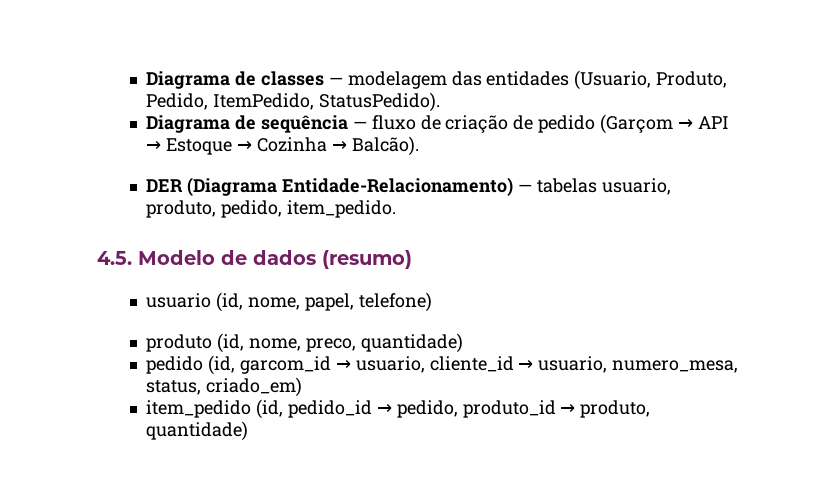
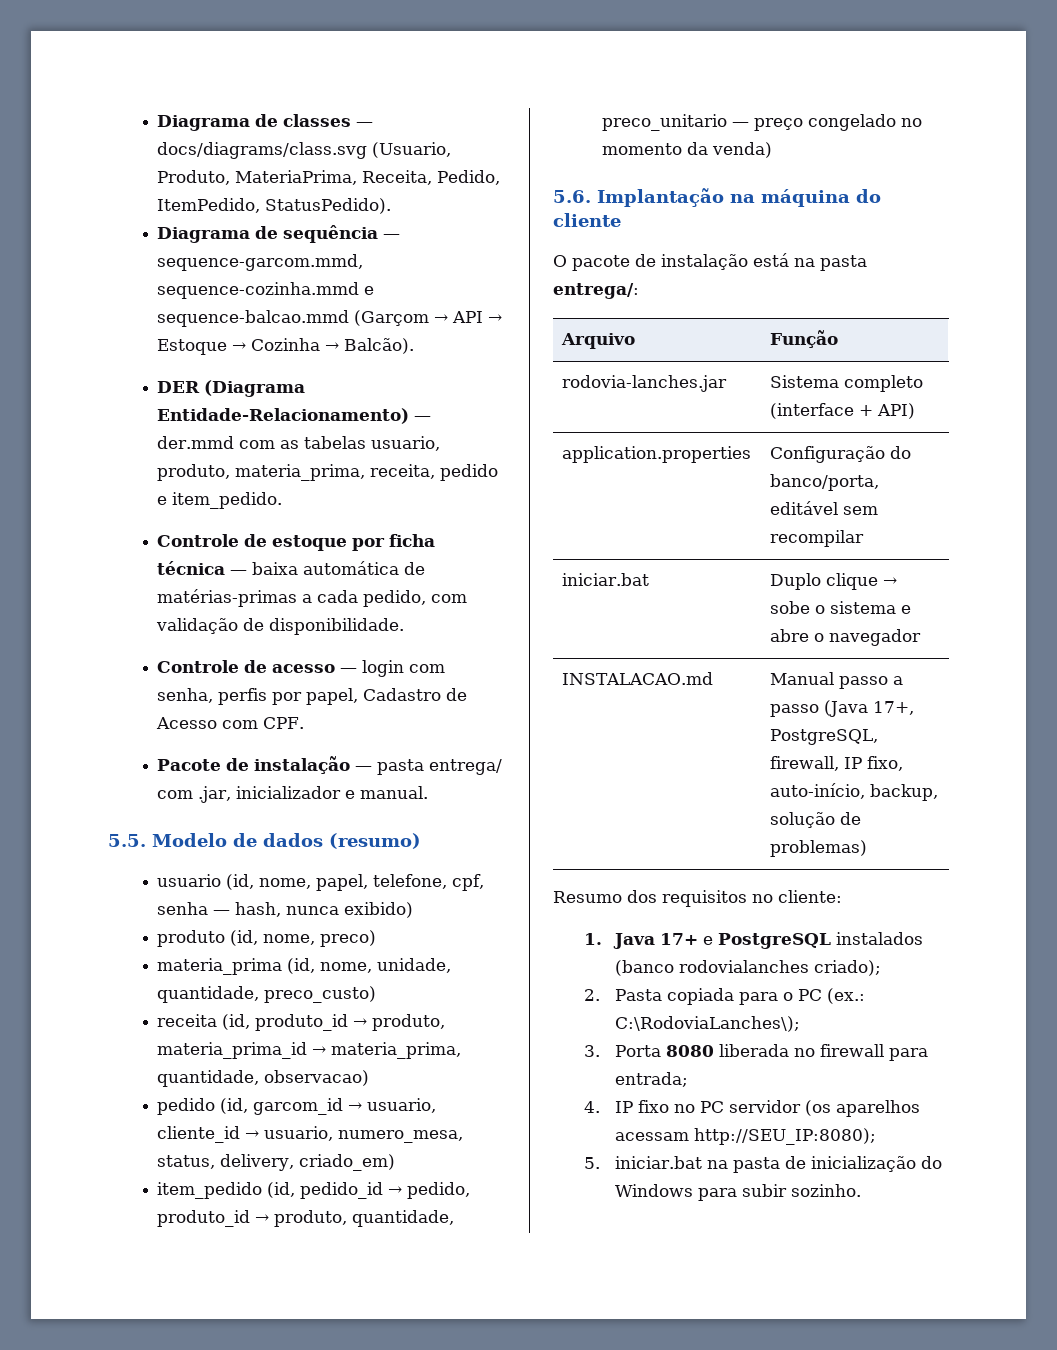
- Diagrama de classes — modelagem das entidades (Usuario, Produto, Pedido, ItemPedido, StatusPedido).
+ Diagrama de classes — docs/diagrams/class.svg (Usuario, Produto, MateriaPrima, Receita, Pedido, ItemPedido, StatusPedido).
- Diagrama de sequência — fluxo de criação de pedido (Garçom → API → Estoque → Cozinha → Balcão).
+ Diagrama de sequência — sequence-garcom.mmd, sequence-cozinha.mmd e sequence-balcao.mmd (Garçom → API → Estoque → Cozinha → Balcão).
- DER (Diagrama Entidade-Relacionamento) — tabelas usuario, produto, pedido, item_pedido.
- 4.5. Modelo de dados (resumo)
+ DER (Diagrama Entidade-Relacionamento) — der.mmd com as tabelas usuario, produto, materia_prima, receita, pedido e item_pedido.
+ Controle de estoque por ficha técnica — baixa automática de matérias-primas a cada pedido, com validação de disponibilidade.
+ Controle de acesso — login com senha, perfis por papel, Cadastro de Acesso com CPF.
+ Pacote de instalação — pasta entrega/ com .jar, inicializador e manual.
+ 5.5. Modelo de dados (resumo)
- usuario (id, nome, papel, telefone)
- produto (id, nome, preco, quantidade)
+ usuario (id, nome, papel, telefone, cpf, senha — hash, nunca exibido)
+ produto (id, nome, preco)
+ materia_prima (id, nome, unidade, quantidade, preco_custo)
+ receita (id, produto_id → produto, materia_prima_id → materia_prima, quantidade, observacao)
- pedido (id, garcom_id → usuario, cliente_id → usuario, numero_mesa, status, criado_em)
+ pedido (id, garcom_id → usuario, cliente_id → usuario, numero_mesa, status, delivery, criado_em)
- item_pedido (id, pedido_id → pedido, produto_id → produto, quantidade)
+ item_pedido (id, pedido_id → pedido, produto_id → produto, quantidade, preco_unitario — preço congelado no momento da venda)
+ 5.6. Implantação na máquina do cliente
+ O pacote de instalação está na pasta entrega/:
+ Arquivo | Função
+ rodovia-lanches.jar | Sistema completo (interface + API)
+ application.properties | Configuração do banco/porta, editável sem recompilar
+ iniciar.bat | Duplo clique → sobe o sistema e abre o navegador
+ INSTALACAO.md | Manual passo a passo (Java 17+, PostgreSQL, firewall, IP fixo, auto-início, backup, solução de problemas)
+ Resumo dos requisitos no cliente:
+ 1. Java 17+ e PostgreSQL instalados (banco rodovialanches criado);
+ 2. Pasta copiada para o PC (ex.: C:\RodoviaLanches\);
+ 3. Porta 8080 liberada no firewall para entrada;
+ 4. IP fixo no PC servidor (os aparelhos acessam http://SEU_IP:8080);
+ 5. iniciar.bat na pasta de inicialização do Windows para subir sozinho.

